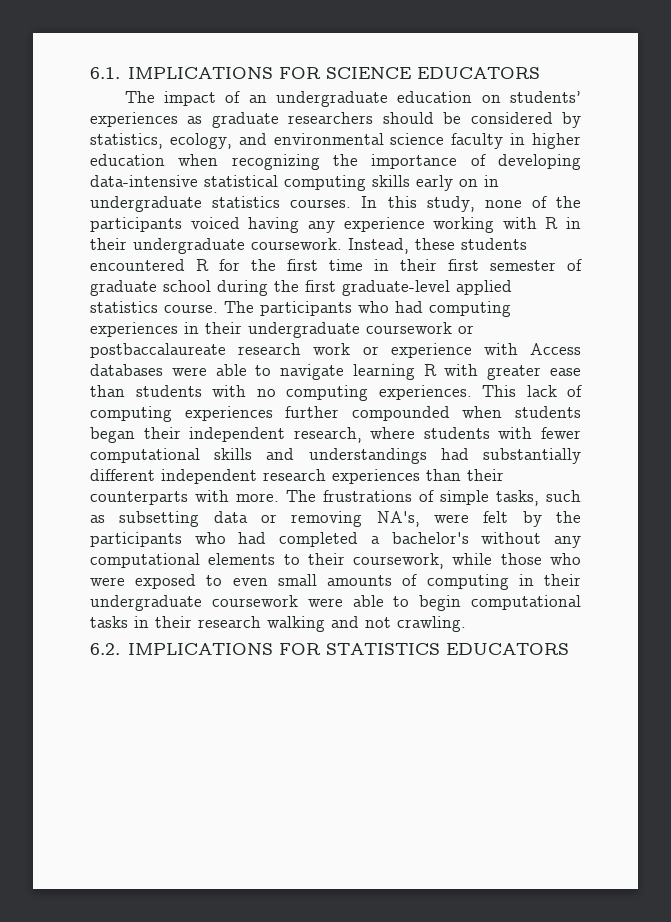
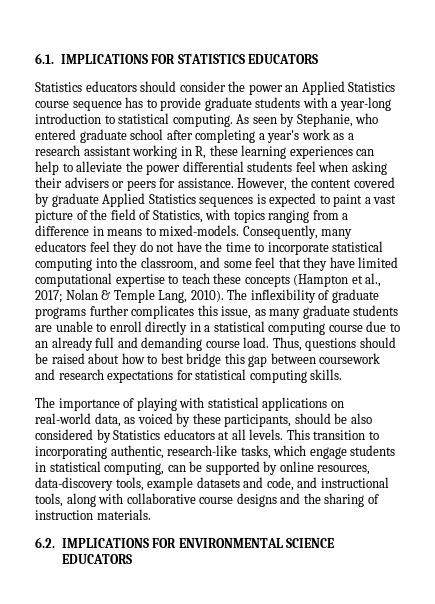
- 6.1. IMPLICATIONS FOR SCIENCE EDUCATORS
- The impact of an undergraduate education on students’ experiences as graduate researchers should be considered by statistics, ecology, and environmental science faculty in higher education when recognizing the importance of developing data-intensive statistical computing skills early on in undergraduate statistics courses. In this study, none of the participants voiced having any experience working with R in their undergraduate coursework. Instead, these students encountered R for the first time in their first semester of graduate school during the first graduate-level applied statistics course. The participants who had computing experiences in their undergraduate coursework or postbaccalaureate research work or experience with Access databases were able to navigate learning R with greater ease than students with no computing experiences. This lack of computing experiences further compounded when students began their independent research, where students with fewer computational skills and understandings had substantially different independent research experiences than their counterparts with more. The frustrations of simple tasks, such as subsetting data or removing NA's, were felt by the participants who had completed a bachelor's without any computational elements to their coursework, while those who were exposed to even small amounts of computing in their undergraduate coursework were able to begin computational tasks in their research walking and not crawling.
- 6.2. IMPLICATIONS FOR STATISTICS EDUCATORS
+ 6.1. IMPLICATIONS FOR STATISTICS EDUCATORS
+ Statistics educators should consider the power an Applied Statistics course sequence has to provide graduate students with a year-long introduction to statistical computing. As seen by Stephanie, who entered graduate school after completing a year's work as a research assistant working in R, these learning experiences can help to alleviate the power differential students feel when asking their advisers or peers for assistance. However, the content covered by graduate Applied Statistics sequences is expected to paint a vast picture of the field of Statistics, with topics ranging from a difference in means to mixed-models. Consequently, many educators feel they do not have the time to incorporate statistical computing into the classroom, and some feel that they have limited computational expertise to teach these concepts (Hampton et al., 2017; Nolan & Temple Lang, 2010). The inflexibility of graduate programs further complicates this issue, as many graduate students are unable to enroll directly in a statistical computing course due to an already full and demanding course load. Thus, questions should be raised about how to best bridge this gap between coursework and research expectations for statistical computing skills.
+ The importance of playing with statistical applications on real-world data, as voiced by these participants, should be also considered by Statistics educators at all levels. This transition to incorporating authentic, research-like tasks, which engage students in statistical computing, can be supported by online resources, data-discovery tools, example datasets and code, and instructional tools, along with collaborative course designs and the sharing of instruction materials.
+ 6.2. IMPLICATIONS FOR ENVIRONMENTAL SCIENCE EDUCATORS

